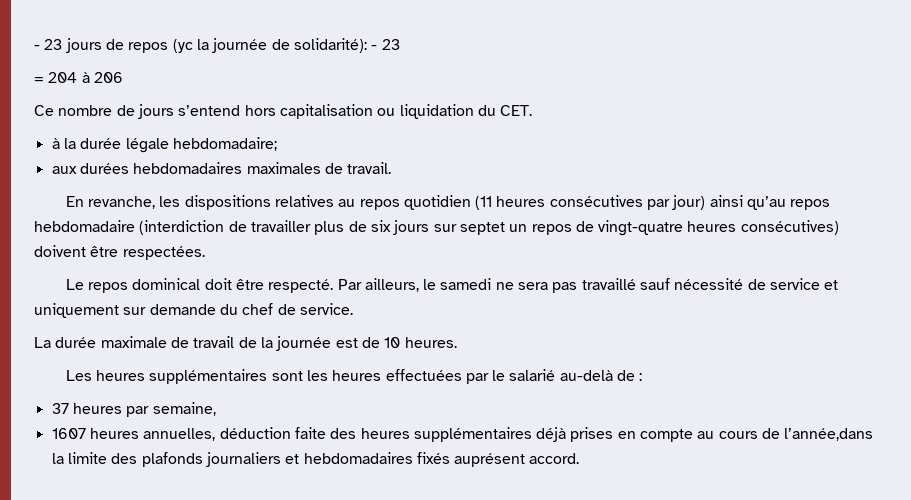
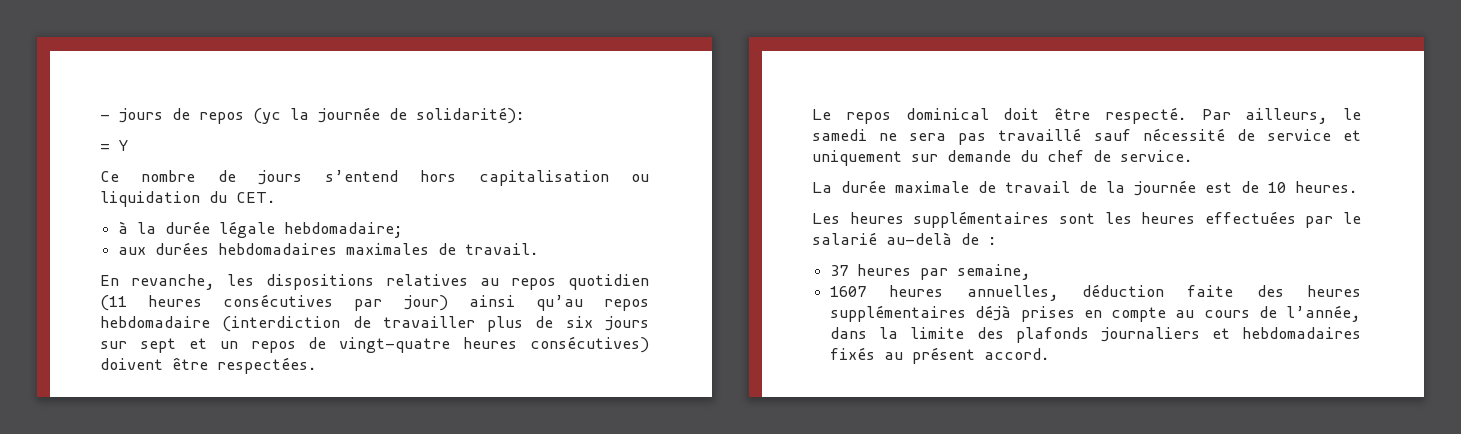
- - 23 jours de repos (yc la journée de solidarité): - 23
+ - jours de repos (yc la journée de solidarité):
- = 204 à 206
+ = Y
- En revanche, les dispositions relatives au repos quotidien (11 heures consécutives par jour) ainsi qu’au repos hebdomadaire (interdiction de travailler plus de six jours sur septet un repos de vingt-quatre heures consécutives) doivent être respectées.
+ En revanche, les dispositions relatives au repos quotidien (11 heures consécutives par jour) ainsi qu’au repos hebdomadaire (interdiction de travailler plus de six jours sur sept et un repos de vingt-quatre heures consécutives) doivent être respectées.
- 1607 heures annuelles, déduction faite des heures supplémentaires déjà prises en compte au cours de l’année,dans la limite des plafonds journaliers et hebdomadaires fixés auprésent accord.
+ 1607 heures annuelles, déduction faite des heures supplémentaires déjà prises en compte au cours de l’année, dans la limite des plafonds journaliers et hebdomadaires fixés au présent accord.

